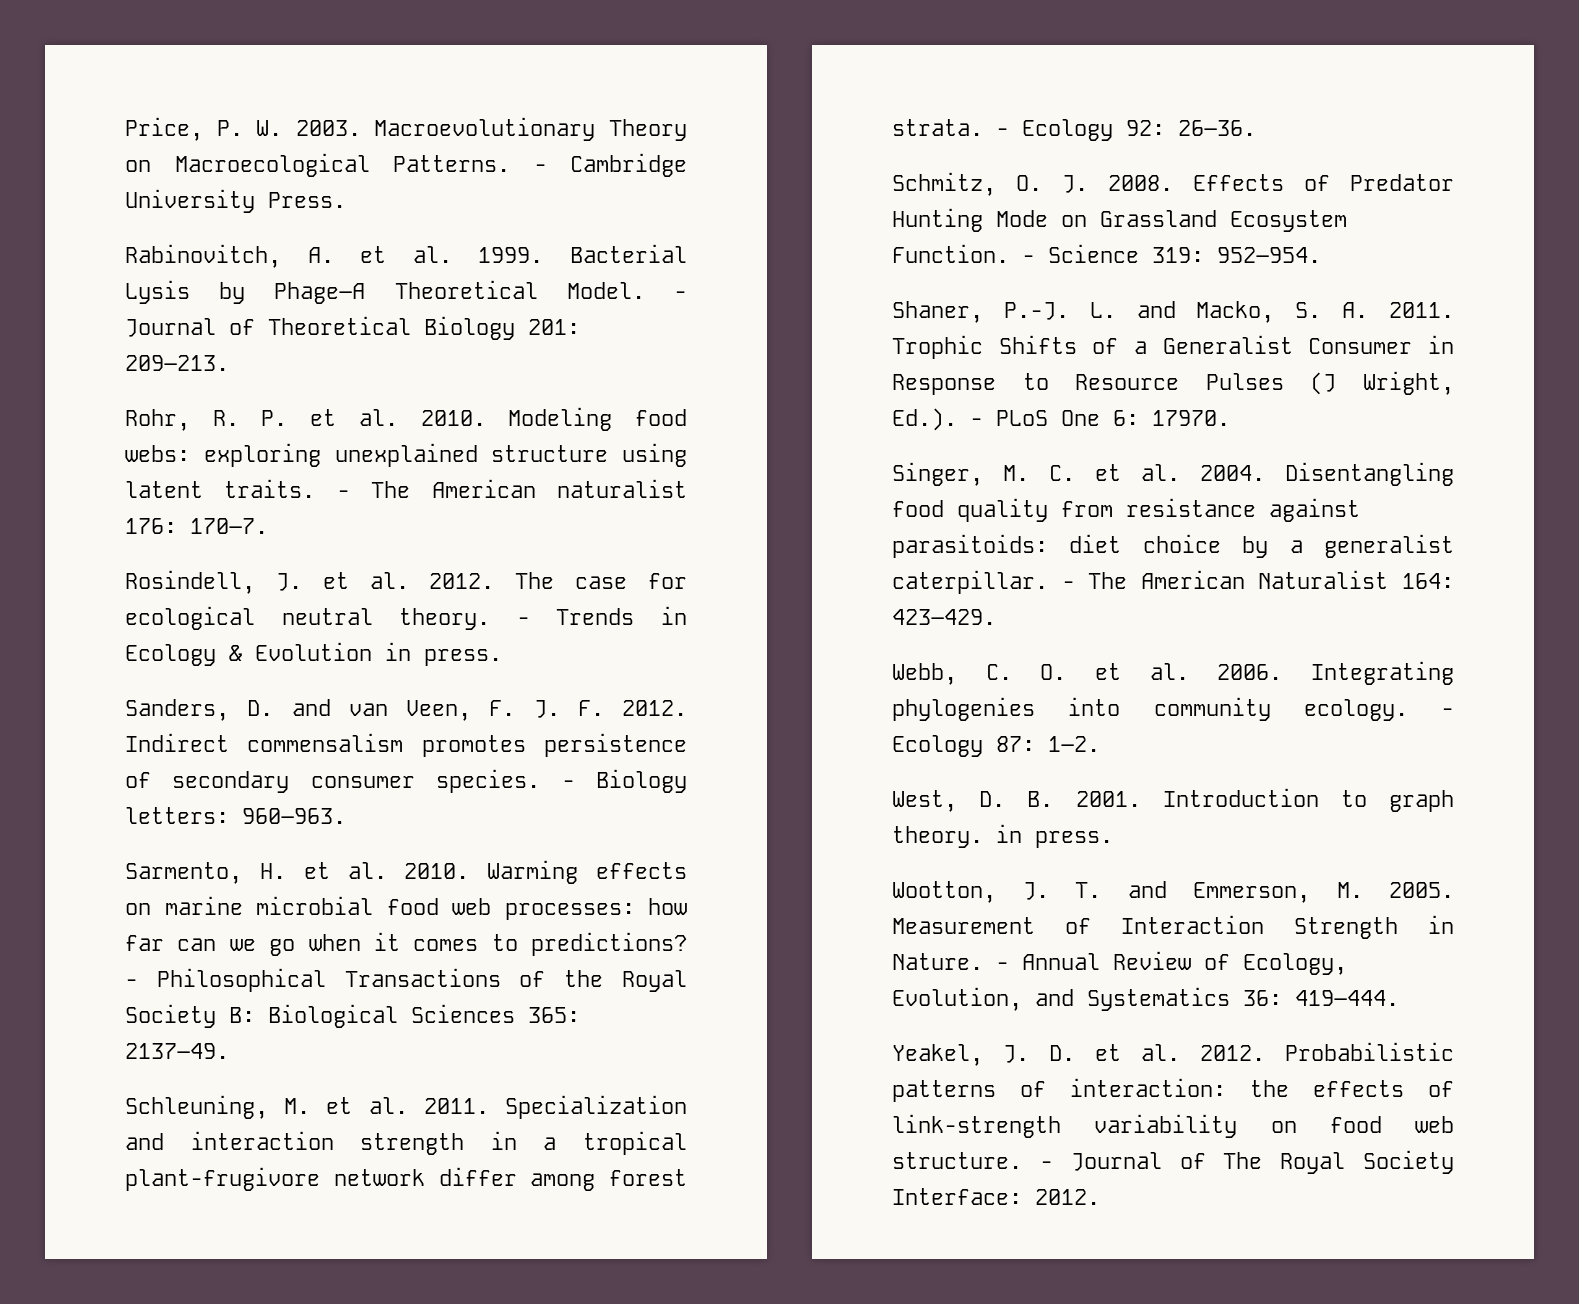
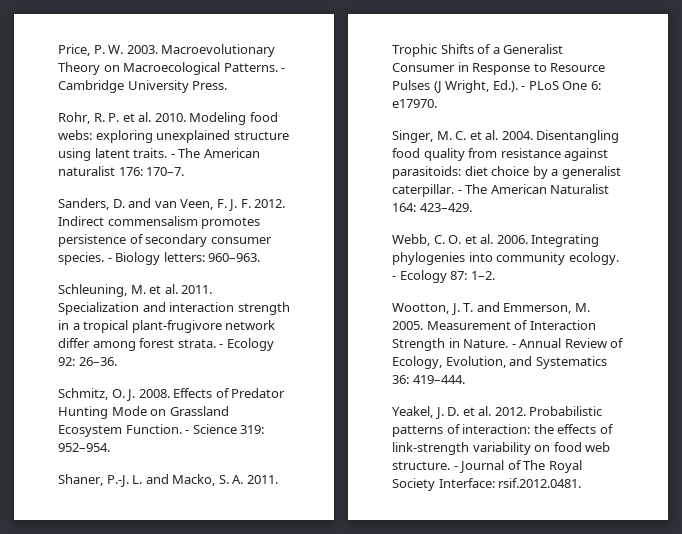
- Rabinovitch, A. et al. 1999. Bacterial Lysis by Phage–A Theoretical Model. - Journal of Theoretical Biology 201: 209–213.
- Rosindell, J. et al. 2012. The case for ecological neutral theory. - Trends in Ecology & Evolution in press.
- Sarmento, H. et al. 2010. Warming effects on marine microbial food web processes: how far can we go when it comes to predictions? - Philosophical Transactions of the Royal Society B: Biological Sciences 365: 2137–49.
- Trophic Shifts of a Generalist Consumer in Response to Resource Pulses (J Wright, Ed.). - PLoS One 6: 17970.
+ Trophic Shifts of a Generalist Consumer in Response to Resource Pulses (J Wright, Ed.). - PLoS One 6: e17970.
- West, D. B. 2001. Introduction to graph theory. in press.
- - Journal of The Royal Society Interface: 2012.
+ - Journal of The Royal Society Interface: rsif.2012.0481.

